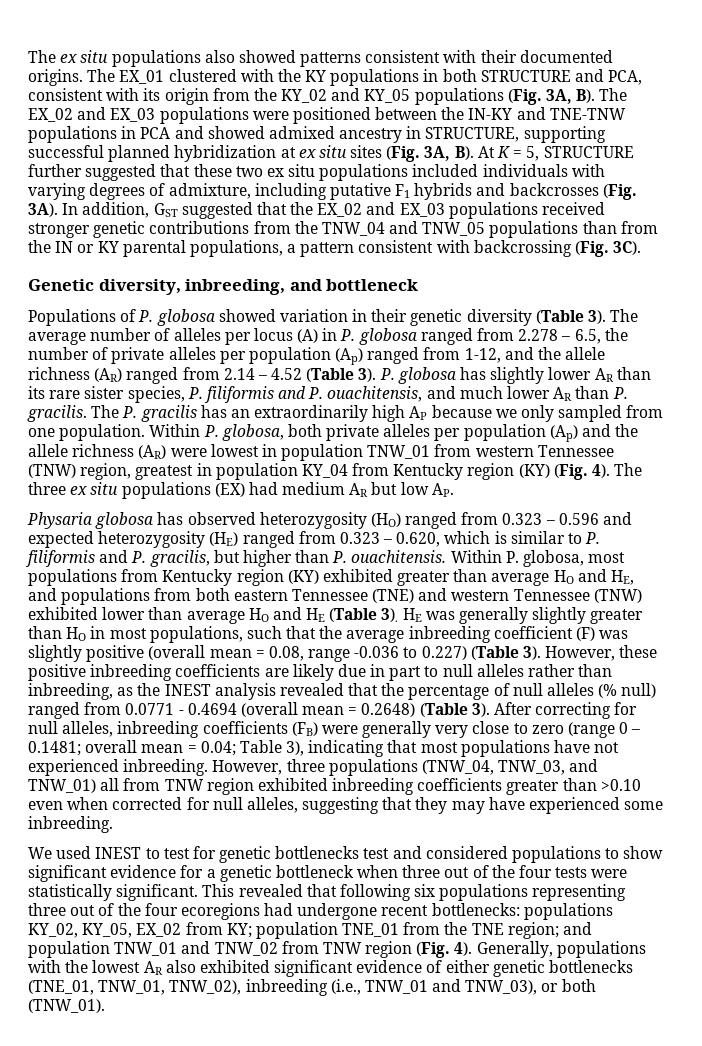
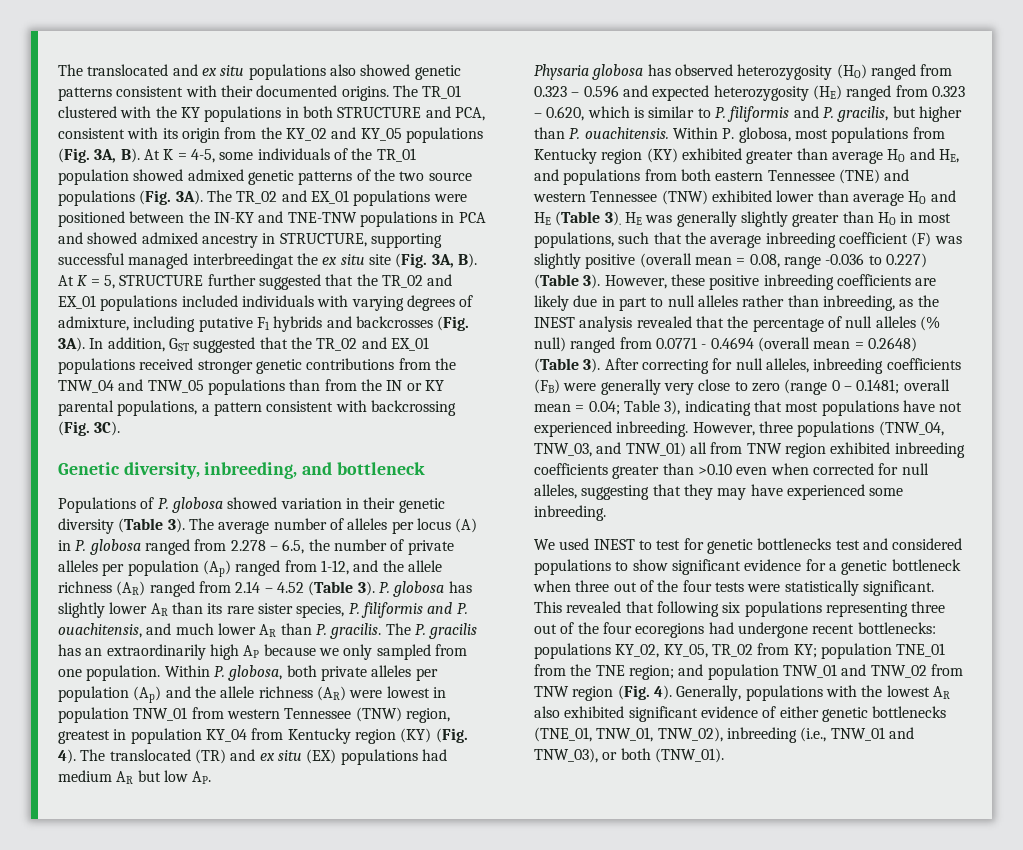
- The ex situ populations also showed patterns consistent with their documented origins.
+ The translocated and ex situ populations also showed genetic patterns consistent with their documented origins.
- The EX_01 clustered with the KY populations in both STRUCTURE and PCA, consistent with its origin from the KY_02 and KY_05 populations (Fig. 3A, B). The EX_02 and EX_03 populations were positioned between the IN-KY and TNE-TNW populations in PCA and showed admixed ancestry in STRUCTURE, supporting successful planned hybridization at ex situ sites (Fig. 3A, B). At K = 5, STRUCTURE further suggested that these two ex situ populations included individuals with varying degrees of admixture, including putative F1 hybrids and backcrosses (Fig. 3A).
+ The TR_01 clustered with the KY populations in both STRUCTURE and PCA, consistent with its origin from the KY_02 and KY_05 populations (Fig. 3A, B). At K = 4-5, some individuals of the TR_01 population showed admixed genetic patterns of the two source populations (Fig. 3A). The TR_02 and EX_01 populations were positioned between the IN-KY and TNE-TNW populations in PCA and showed admixed ancestry in STRUCTURE, supporting successful managed interbreedingat the ex situ site (Fig. 3A, B). At K = 5, STRUCTURE further suggested that the TR_02 and EX_01 populations included individuals with varying degrees of admixture, including putative F1 hybrids and backcrosses (Fig. 3A).
- In addition, GST suggested that the EX_02 and EX_03 populations received stronger genetic contributions from the TNW_04 and TNW_05 populations than from the IN or KY parental populations, a pattern consistent with backcrossing (Fig. 3C).
+ In addition, GST suggested that the TR_02 and EX_01 populations received stronger genetic contributions from the TNW_04 and TNW_05 populations than from the IN or KY parental populations, a pattern consistent with backcrossing (Fig. 3C).
- The three ex situ populations (EX) had medium AR but low AP.
+ The translocated (TR) and ex situ (EX) populations had medium AR but low AP.
- This revealed that following six populations representing three out of the four ecoregions had undergone recent bottlenecks: populations KY_02, KY_05, EX_02 from KY; population TNE_01 from the TNE region; and population TNW_01 and TNW_02 from TNW region (Fig. 4).
+ This revealed that following six populations representing three out of the four ecoregions had undergone recent bottlenecks: populations KY_02, KY_05, TR_02 from KY; population TNE_01 from the TNE region; and population TNW_01 and TNW_02 from TNW region (Fig. 4).

